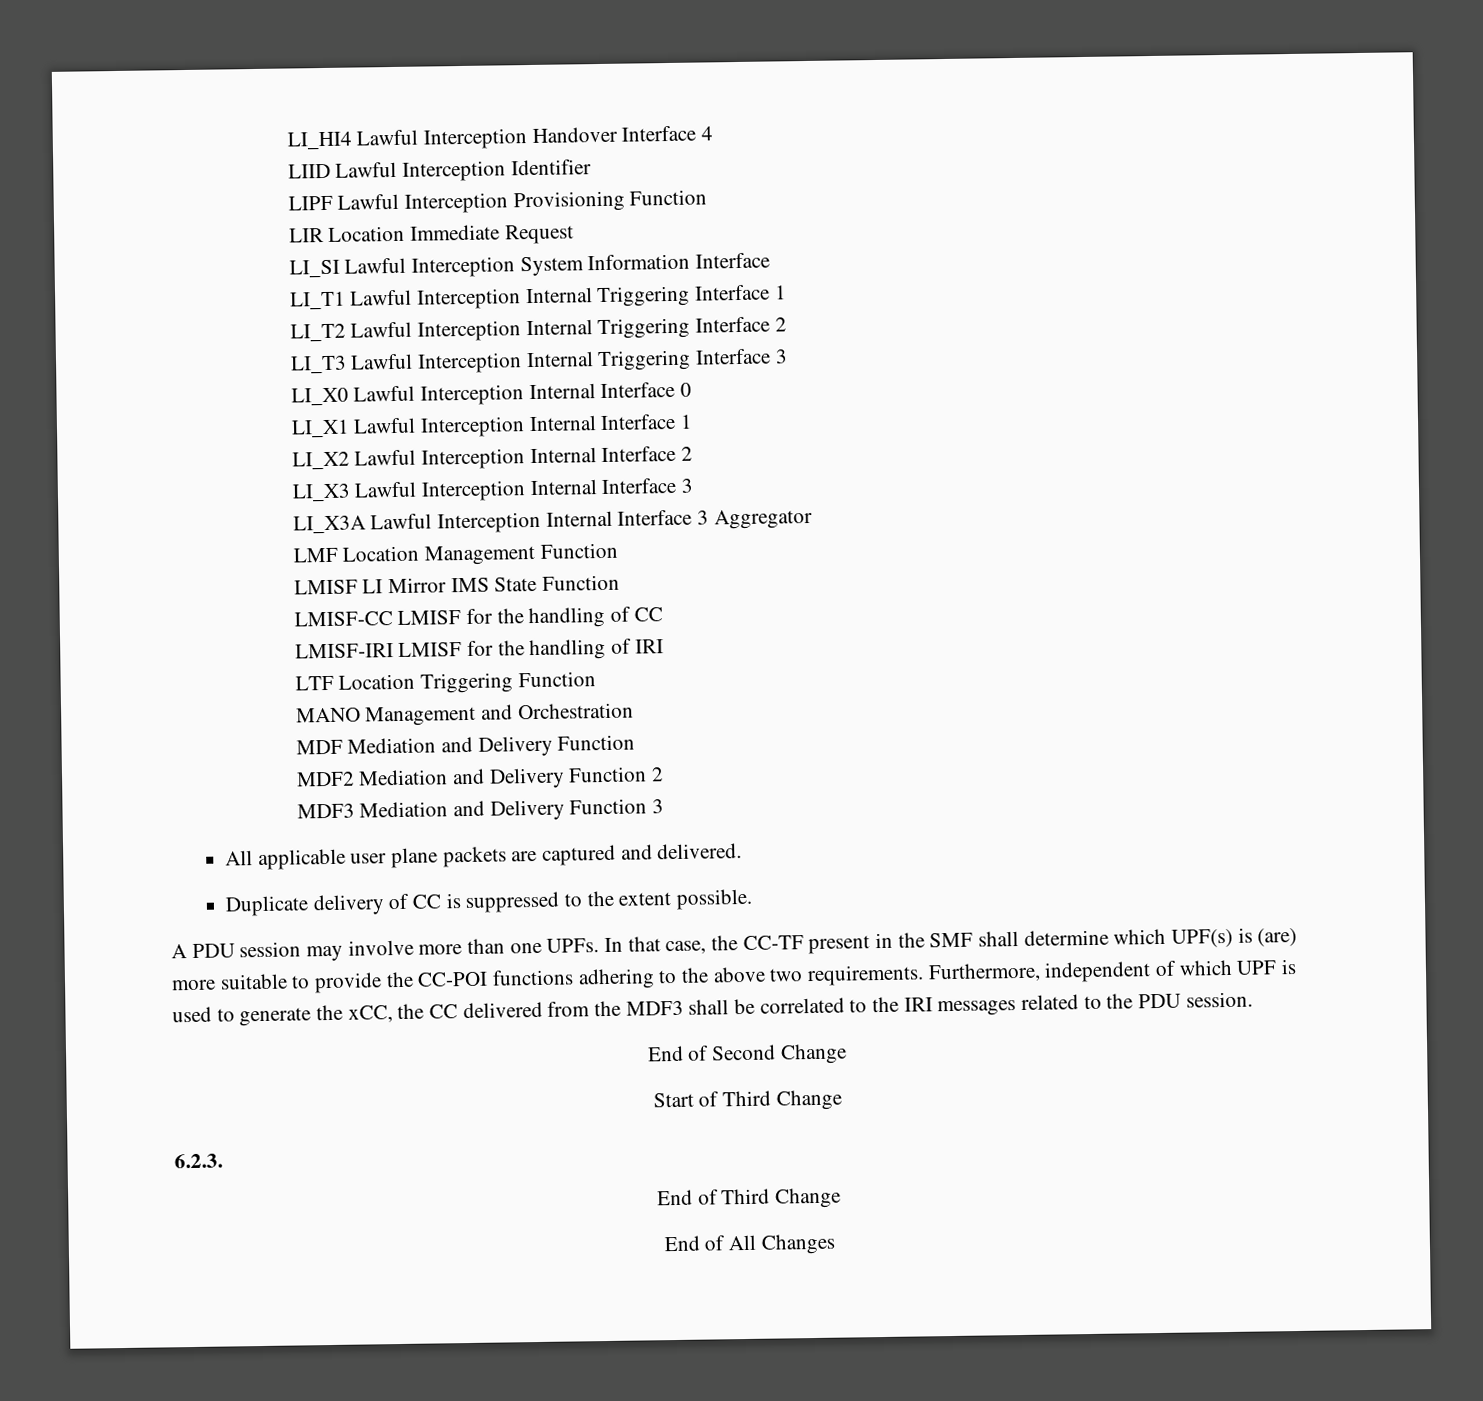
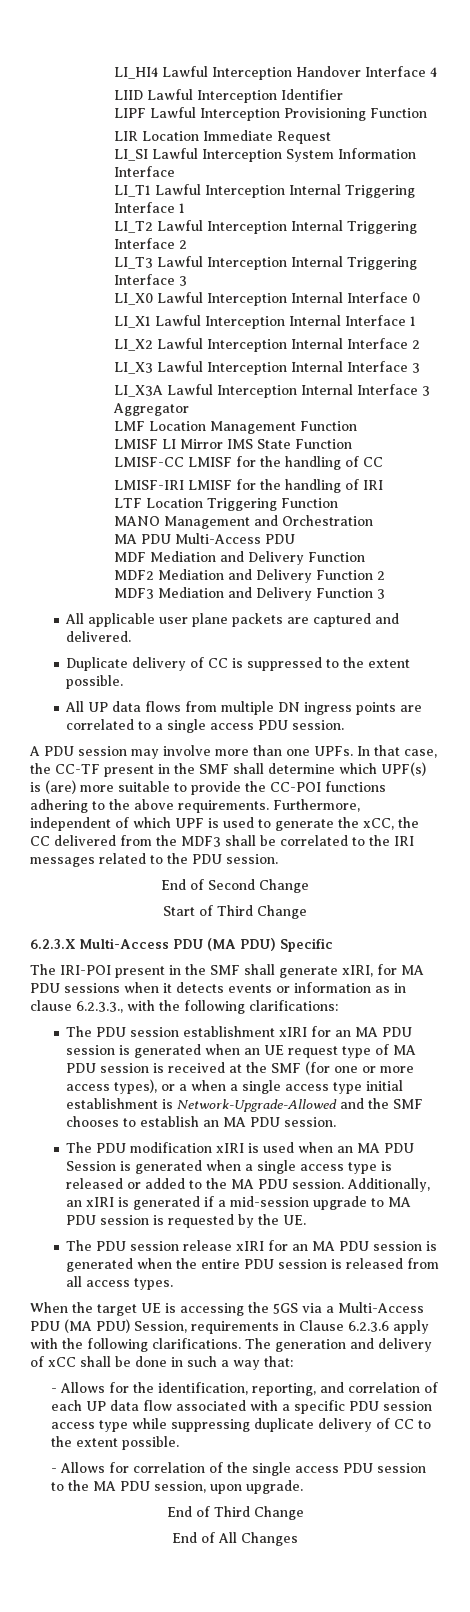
+ MA PDU Multi-Access PDU
+ All UP data flows from multiple DN ingress points are correlated to a single access PDU session.
- In that case, the CC-TF present in the SMF shall determine which UPF(s) is (are) more suitable to provide the CC-POI functions adhering to the above two requirements.
+ In that case, the CC-TF present in the SMF shall determine which UPF(s) is (are) more suitable to provide the CC-POI functions adhering to the above requirements.
- 6.2.3.
+ 6.2.3.X Multi-Access PDU (MA PDU) Specific
+ The IRI-POI present in the SMF shall generate xIRI, for MA PDU sessions when it detects events or information as in clause 6.2.3.3., with the following clarifications:
+ The PDU session establishment xIRI for an MA PDU session is generated when an UE request type of MA PDU session is received at the SMF (for one or more access types), or a when a single access type initial establishment is Network-Upgrade-Allowed and the SMF chooses to establish an MA PDU session.
+ The PDU modification xIRI is used when an MA PDU Session is generated when a single access type is released or added to the MA PDU session. Additionally, an xIRI is generated if a mid-session upgrade to MA PDU session is requested by the UE.
+ The PDU session release xIRI for an MA PDU session is generated when the entire PDU session is released from all access types.
+ When the target UE is accessing the 5GS via a Multi-Access PDU (MA PDU) Session, requirements in Clause 6.2.3.6 apply with the following clarifications. The generation and delivery of xCC shall be done in such a way that:
+ - Allows for the identification, reporting, and correlation of each UP data flow associated with a specific PDU session access type while suppressing duplicate delivery of CC to the extent possible.
+ - Allows for correlation of the single access PDU session to the MA PDU session, upon upgrade.

